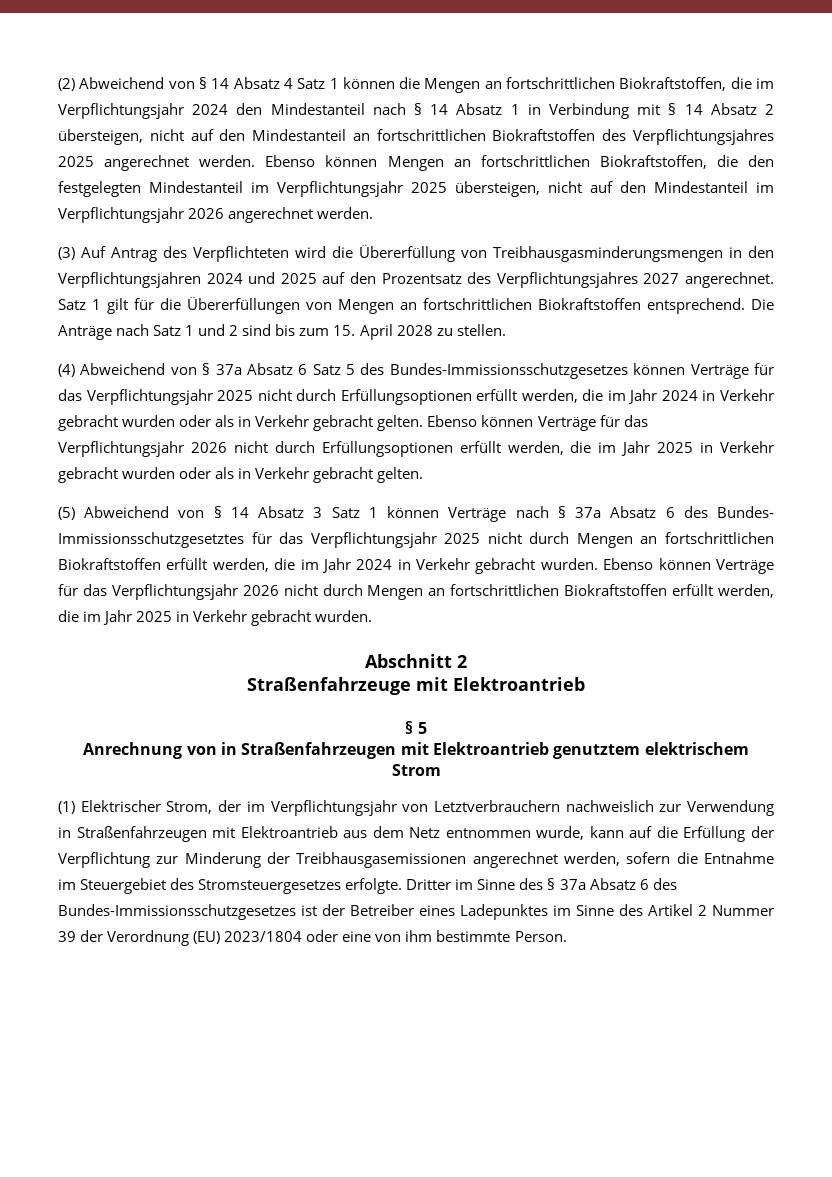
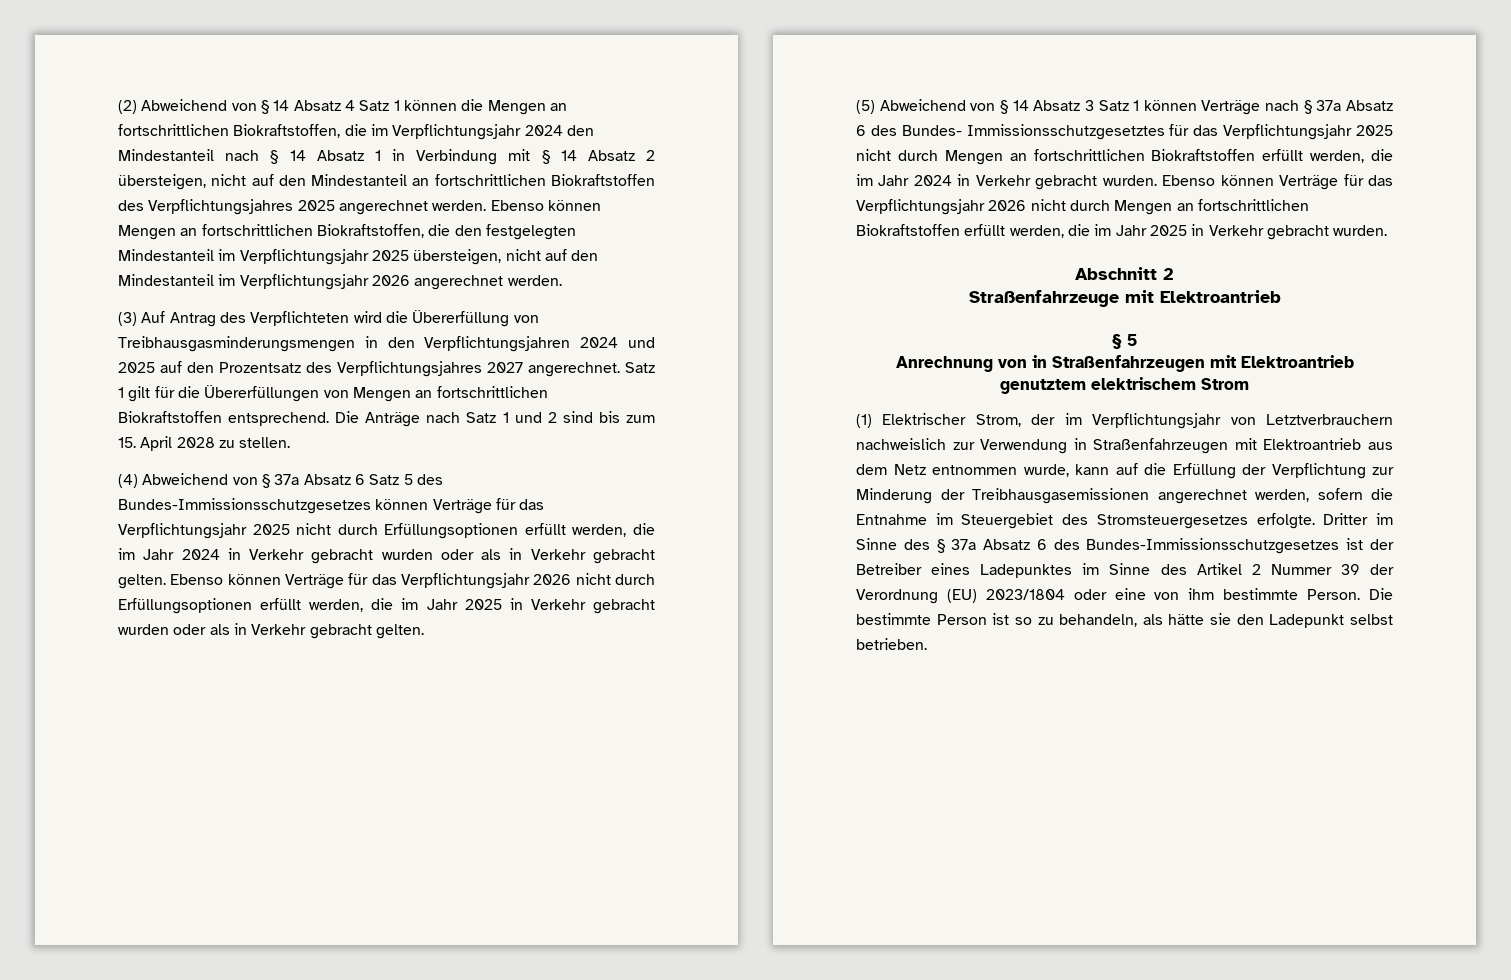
+ Die bestimmte Person ist so zu behandeln, als hätte sie den Ladepunkt selbst betrieben.

